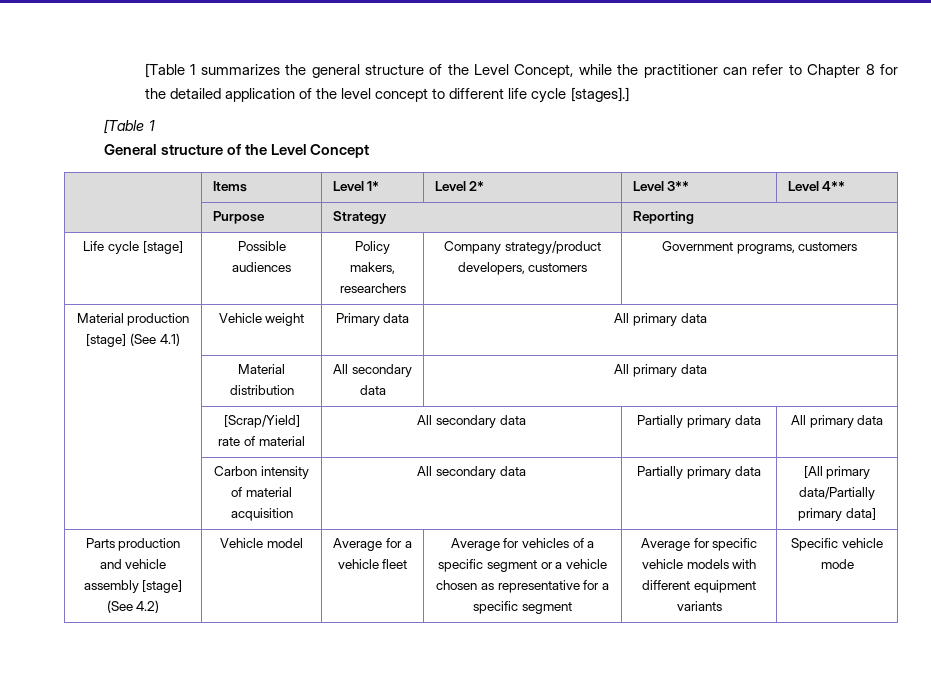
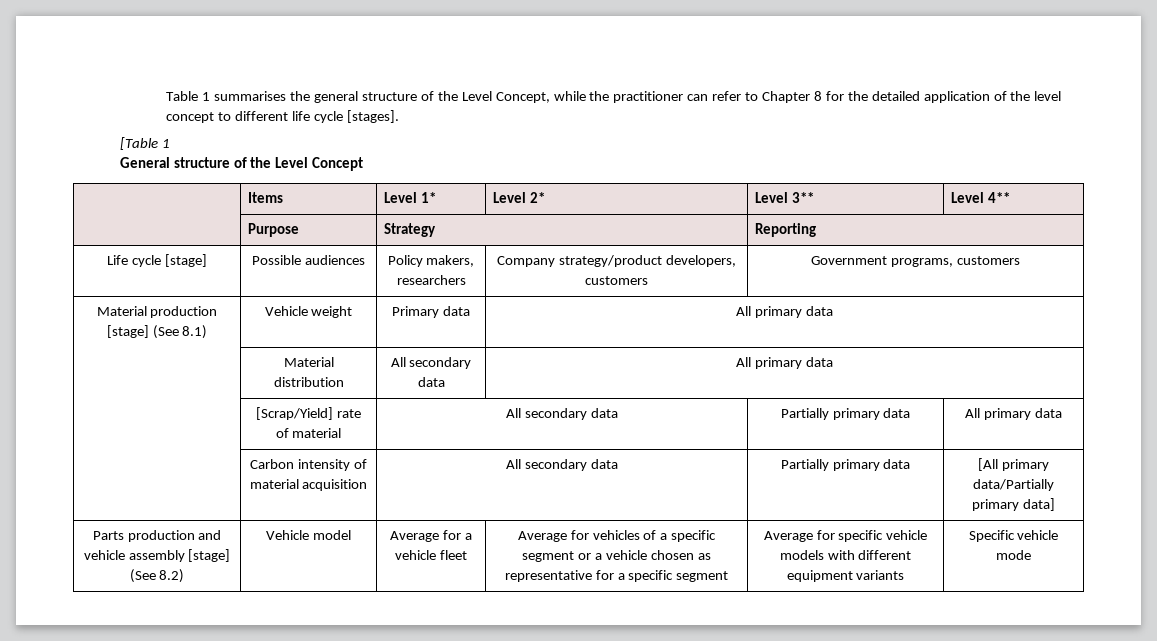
- [Table 1 summarizes the general structure of the Level Concept, while the practitioner can refer to Chapter 8 for the detailed application of the level concept to different life cycle [stages].]
+ Table 1 summarises the general structure of the Level Concept, while the practitioner can refer to Chapter 8 for the detailed application of the level concept to different life cycle [stages].
- Material production [stage] (See 4.1) | Vehicle weight | Primary data | All primary data
+ Material production [stage] (See 8.1) | Vehicle weight | Primary data | All primary data
- Parts production and vehicle assembly [stage] (See 4.2)
+ Parts production and vehicle assembly [stage] (See 8.2)

